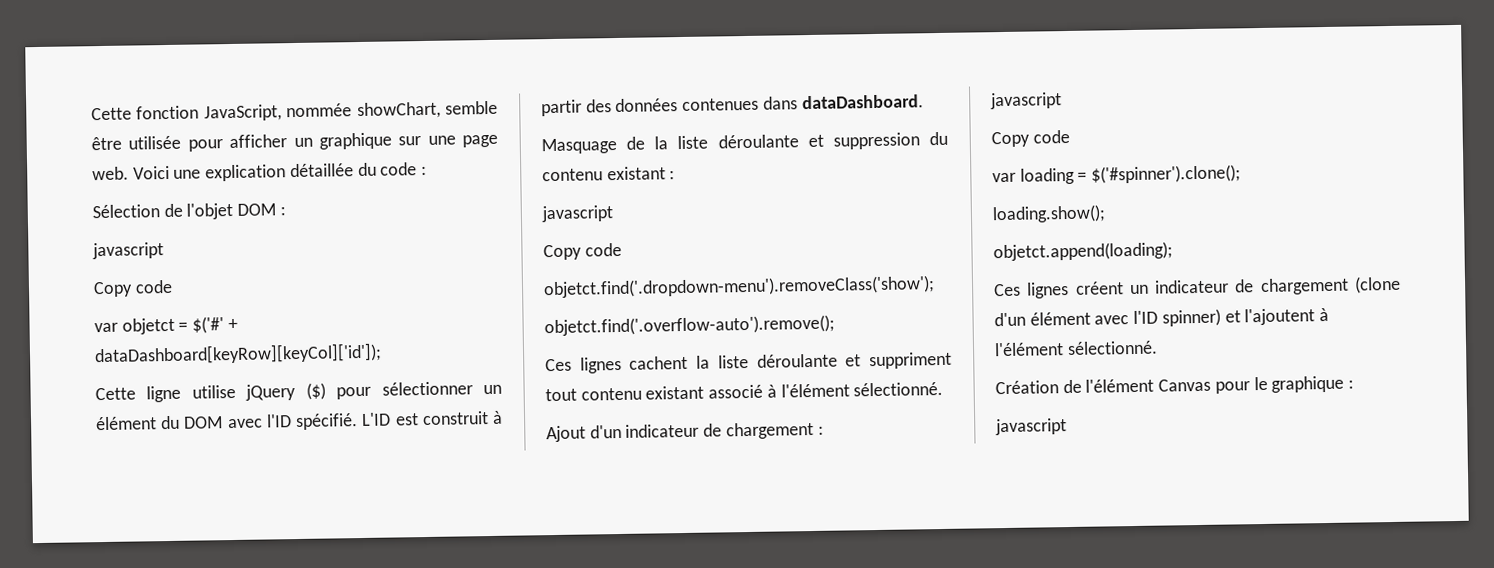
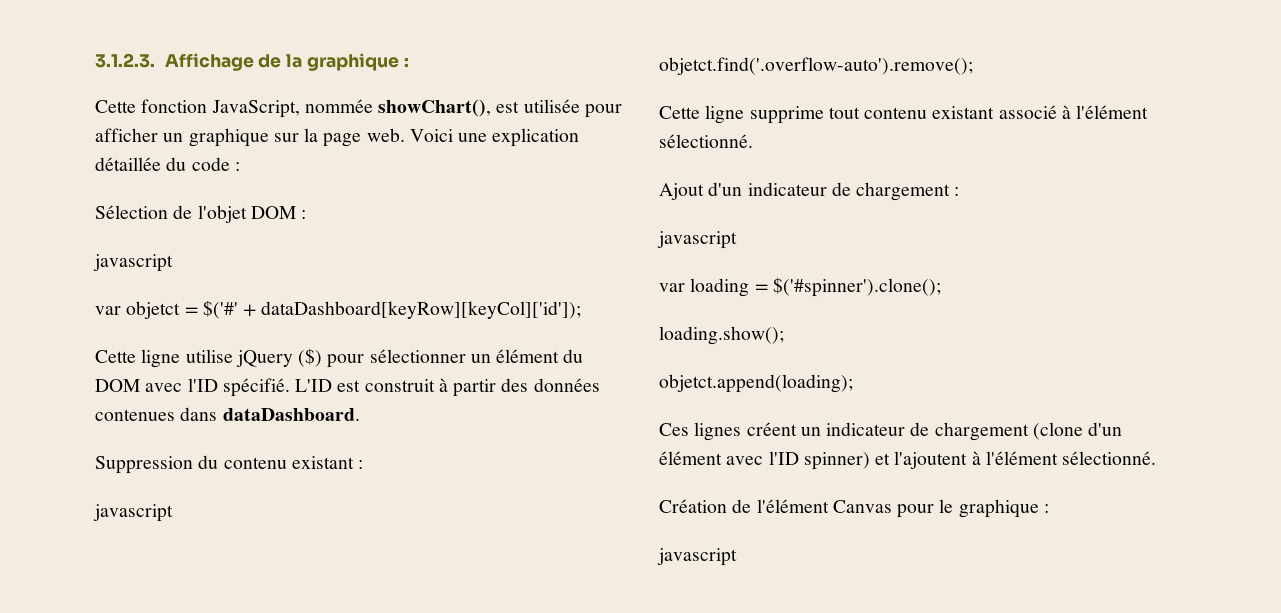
+ 3.1.2.3. Affichage de la graphique :
- Cette fonction JavaScript, nommée showChart, semble être utilisée pour afficher un graphique sur une page web.
+ Cette fonction JavaScript, nommée showChart(), est utilisée pour afficher un graphique sur la page web.
  Sélection de l'objet DOM :
  javascript
- Copy code
- Masquage de la liste déroulante et suppression du contenu existant :
+ Suppression du contenu existant :
  javascript
- Copy code
- objetct.find('.dropdown-menu').removeClass('show');
  objetct.find('.overflow-auto').remove();
- Ces lignes cachent la liste déroulante et suppriment tout contenu existant associé à l'élément sélectionné.
+ Cette ligne supprime tout contenu existant associé à l'élément sélectionné.
  Ajout d'un indicateur de chargement :
  javascript
- Copy code

